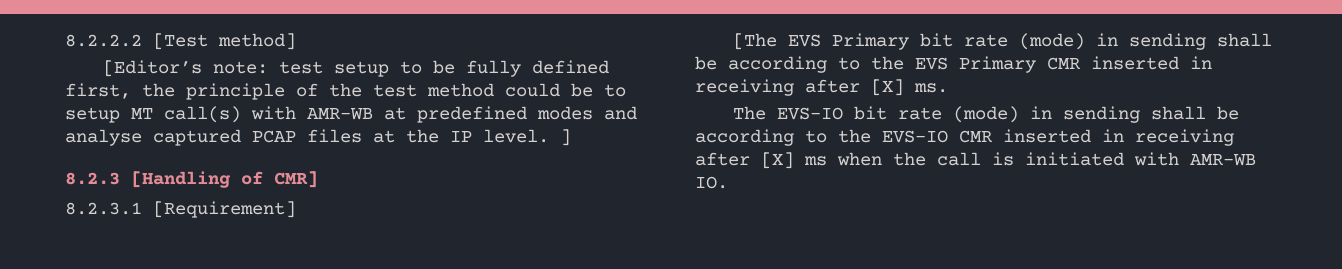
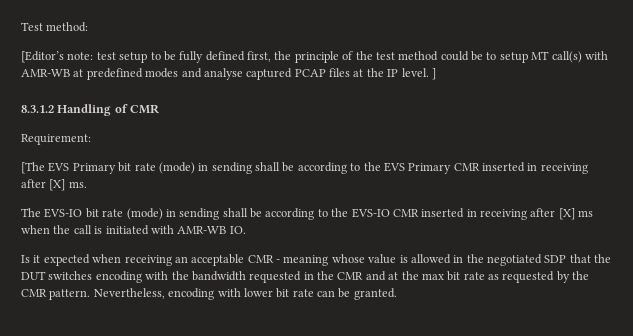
- 8.2.2.2 [Test method]
+ Test method:
- 8.2.3 [Handling of CMR]
- 8.2.3.1 [Requirement]
+ 8.3.1.2 Handling of CMR
+ Requirement:
+ Is it expected when receiving an acceptable CMR - meaning whose value is allowed in the negotiated SDP that the DUT switches encoding with the bandwidth requested in the CMR and at the max bit rate as requested by the CMR pattern. Nevertheless, encoding with lower bit rate can be granted.

